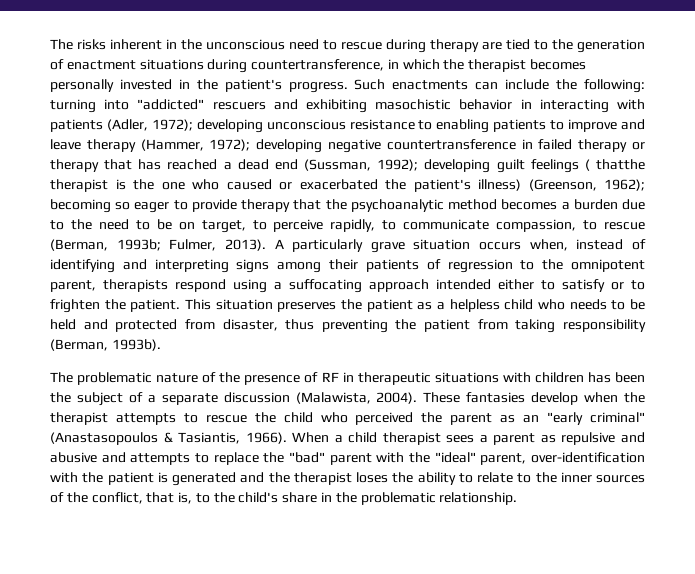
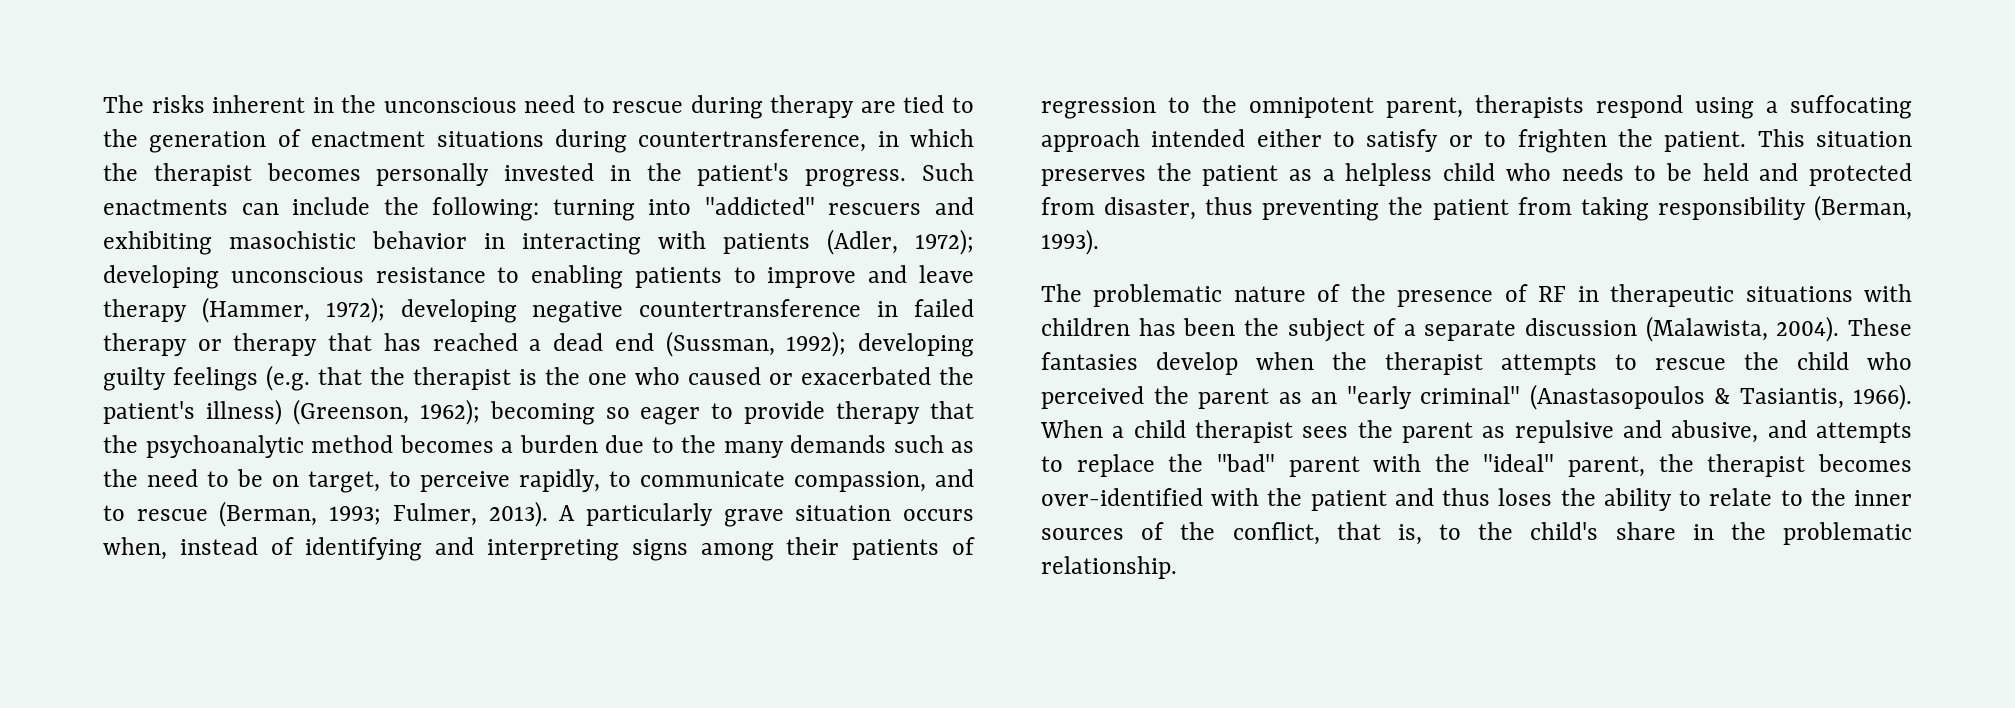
- developing guilt feelings ( thatthe therapist is the one who caused or exacerbated the patient's illness) (Greenson, 1962);
+ developing guilty feelings (e.g. that the therapist is the one who caused or exacerbated the patient's illness) (Greenson, 1962);
- becoming so eager to provide therapy that the psychoanalytic method becomes a burden due to the need to be on target, to perceive rapidly, to communicate compassion, to rescue (Berman, 1993b;
+ becoming so eager to provide therapy that the psychoanalytic method becomes a burden due to the many demands such as the need to be on target, to perceive rapidly, to communicate compassion, and to rescue (Berman, 1993;
- This situation preserves the patient as a helpless child who needs to be held and protected from disaster, thus preventing the patient from taking responsibility (Berman, 1993b).
+ This situation preserves the patient as a helpless child who needs to be held and protected from disaster, thus preventing the patient from taking responsibility (Berman, 1993).
- When a child therapist sees a parent as repulsive and abusive and attempts to replace the "bad" parent with the "ideal" parent, over-identification with the patient is generated and the therapist loses the ability to relate to the inner sources of the conflict, that is, to the child's share in the problematic relationship.
+ When a child therapist sees the parent as repulsive and abusive, and attempts to replace the "bad" parent with the "ideal" parent, the therapist becomes over-identified with the patient and thus loses the ability to relate to the inner sources of the conflict, that is, to the child's share in the problematic relationship.

